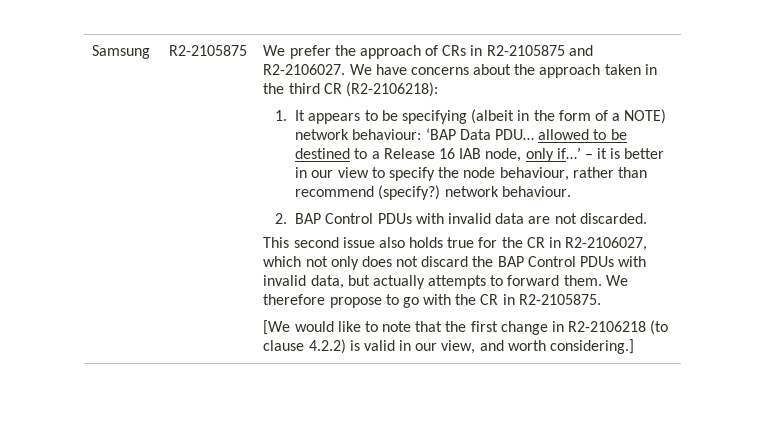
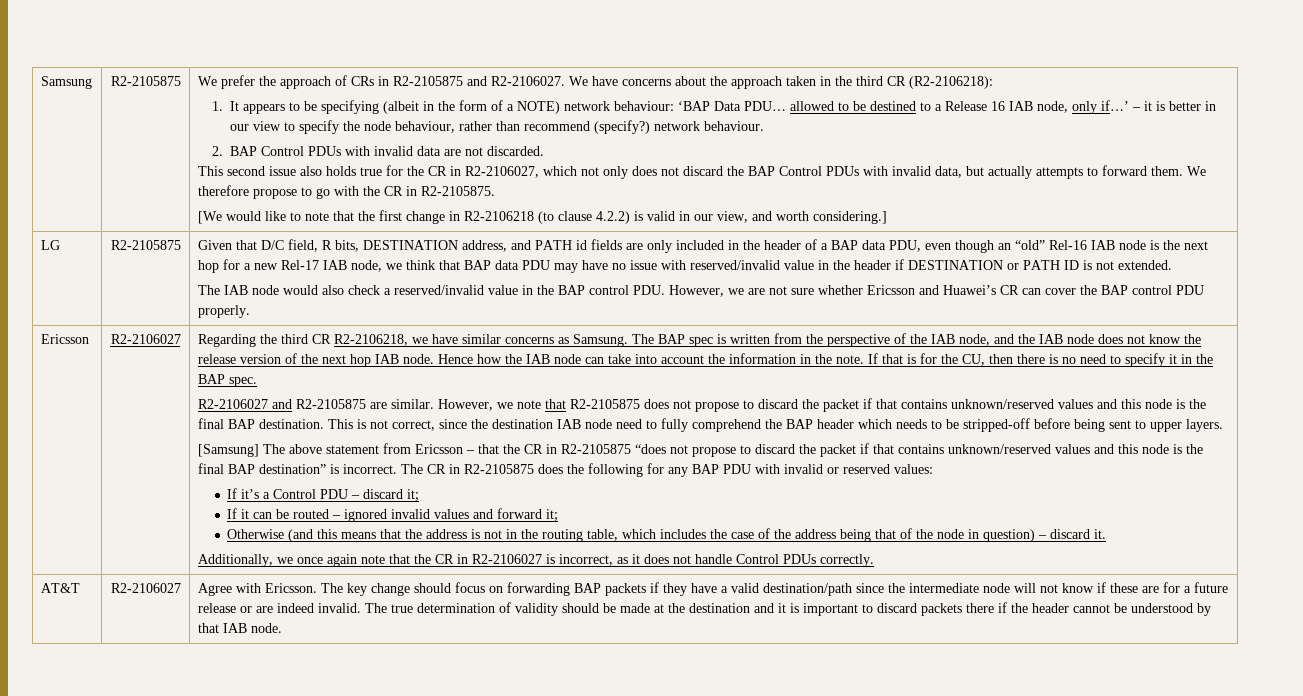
+ LG | R2-2105875 | Given that D/C field, R bits, DESTINATION address, and PATH id fields are only included in the header of a BAP data PDU, even though an “old” Rel-16 IAB node is the next hop for a new Rel-17 IAB node, we think that BAP data PDU may have no issue with reserved/invalid value in the header if DESTINATION or PATH ID is not extended.
+ The IAB node would also check a reserved/invalid value in the BAP control PDU. However, we are not sure whether Ericsson and Huawei’s CR can cover the BAP control PDU properly.
+ Ericsson | R2-2106027 | Regarding the third CR R2-2106218, we have similar concerns as Samsung. The BAP spec is written from the perspective of the IAB node, and the IAB node does not know the release version of the next hop IAB node. Hence how the IAB node can take into account the information in the note. If that is for the CU, then there is no need to specify it in the BAP spec.
+ R2-2106027 and R2-2105875 are similar. However, we note that R2-2105875 does not propose to discard the packet if that contains unknown/reserved values and this node is the final BAP destination. This is not correct, since the destination IAB node need to fully comprehend the BAP header which needs to be stripped-off before being sent to upper layers.
+ [Samsung] The above statement from Ericsson – that the CR in R2-2105875 “does not propose to discard the packet if that contains unknown/reserved values and this node is the final BAP destination” is incorrect. The CR in R2-2105875 does the following for any BAP PDU with invalid or reserved values:
+ If it’s a Control PDU – discard it;
+ If it can be routed – ignored invalid values and forward it;
+ Otherwise (and this means that the address is not in the routing table, which includes the case of the address being that of the node in question) – discard it.
+ Additionally, we once again note that the CR in R2-2106027 is incorrect, as it does not handle Control PDUs correctly.
+ AT&T | R2-2106027 | Agree with Ericsson. The key change should focus on forwarding BAP packets if they have a valid destination/path since the intermediate node will not know if these are for a future release or are indeed invalid. The true determination of validity should be made at the destination and it is important to discard packets there if the header cannot be understood by that IAB node.

